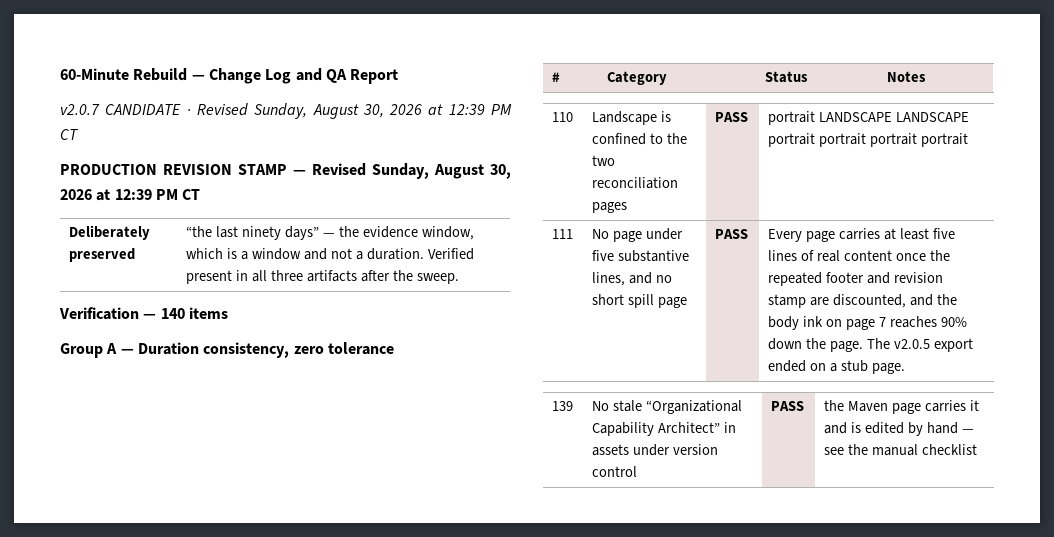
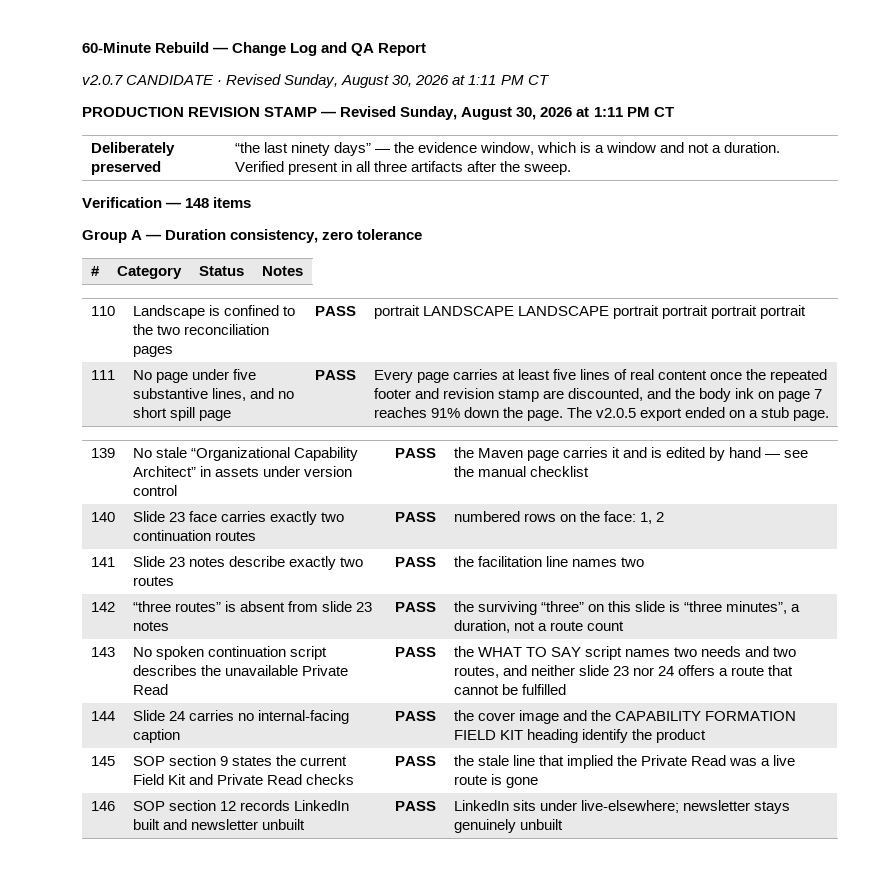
- v2.0.7 CANDIDATE · Revised Sunday, August 30, 2026 at 12:39 PM CT
+ v2.0.7 CANDIDATE · Revised Sunday, August 30, 2026 at 1:11 PM CT
- PRODUCTION REVISION STAMP — Revised Sunday, August 30, 2026 at 12:39 PM CT
+ PRODUCTION REVISION STAMP — Revised Sunday, August 30, 2026 at 1:11 PM CT
- Verification — 140 items
+ Verification — 148 items
- Every page carries at least five lines of real content once the repeated footer and revision stamp are discounted, and the body ink on page 7 reaches 90% down the page.
+ Every page carries at least five lines of real content once the repeated footer and revision stamp are discounted, and the body ink on page 7 reaches 91% down the page.
+ 140 | Slide 23 face carries exactly two continuation routes | PASS | numbered rows on the face: 1, 2
+ 141 | Slide 23 notes describe exactly two routes | PASS | the facilitation line names two
+ 142 | “three routes” is absent from slide 23 notes | PASS | the surviving “three” on this slide is “three minutes”, a duration, not a route count
+ 143 | No spoken continuation script describes the unavailable Private Read | PASS | the WHAT TO SAY script names two needs and two routes, and neither slide 23 nor 24 offers a route that cannot be fulfilled
+ 144 | Slide 24 carries no internal-facing caption | PASS | the cover image and the CAPABILITY FORMATION FIELD KIT heading identify the product
+ 145 | SOP section 9 states the current Field Kit and Private Read checks | PASS | the stale line that implied the Private Read was a live route is gone
+ 146 | SOP section 12 records LinkedIn built and newsletter unbuilt | PASS | LinkedIn sits under live-elsewhere; newsletter stays genuinely unbuilt

